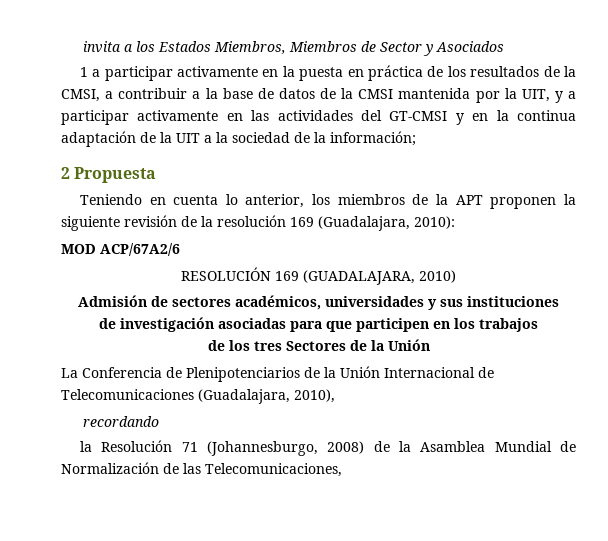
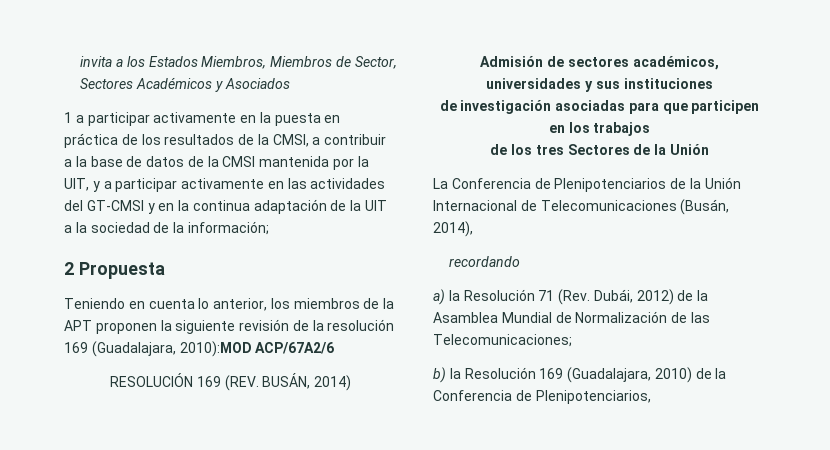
- invita a los Estados Miembros, Miembros de Sector y Asociados
+ invita a los Estados Miembros, Miembros de Sector, Sectores Académicos y Asociados
- Teniendo en cuenta lo anterior, los miembros de la APT proponen la siguiente revisión de la resolución 169 (Guadalajara, 2010):
- MOD ACP/67A2/6
+ Teniendo en cuenta lo anterior, los miembros de la APT proponen la siguiente revisión de la resolución 169 (Guadalajara, 2010):MOD ACP/67A2/6
- RESOLUCIÓN 169 (GUADALAJARA, 2010)
+ RESOLUCIÓN 169 (REV. BUSÁN, 2014)
- La Conferencia de Plenipotenciarios de la Unión Internacional de Telecomunicaciones (Guadalajara, 2010),
+ La Conferencia de Plenipotenciarios de la Unión Internacional de Telecomunicaciones (Busán, 2014),
- la Resolución 71 (Johannesburgo, 2008) de la Asamblea Mundial de Normalización de las Telecomunicaciones,
+ a) la Resolución 71 (Rev. Dubái, 2012) de la Asamblea Mundial de Normalización de las Telecomunicaciones;
+ b) la Resolución 169 (Guadalajara, 2010) de la Conferencia de Plenipotenciarios,

